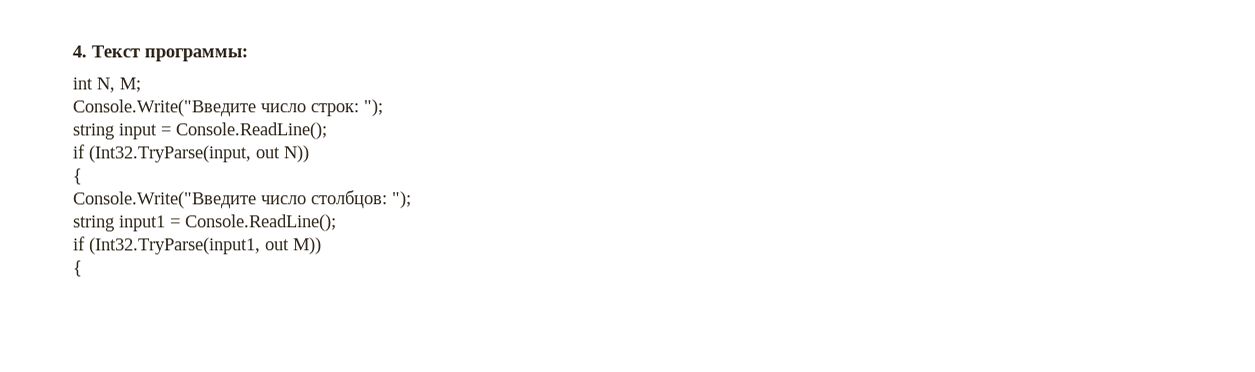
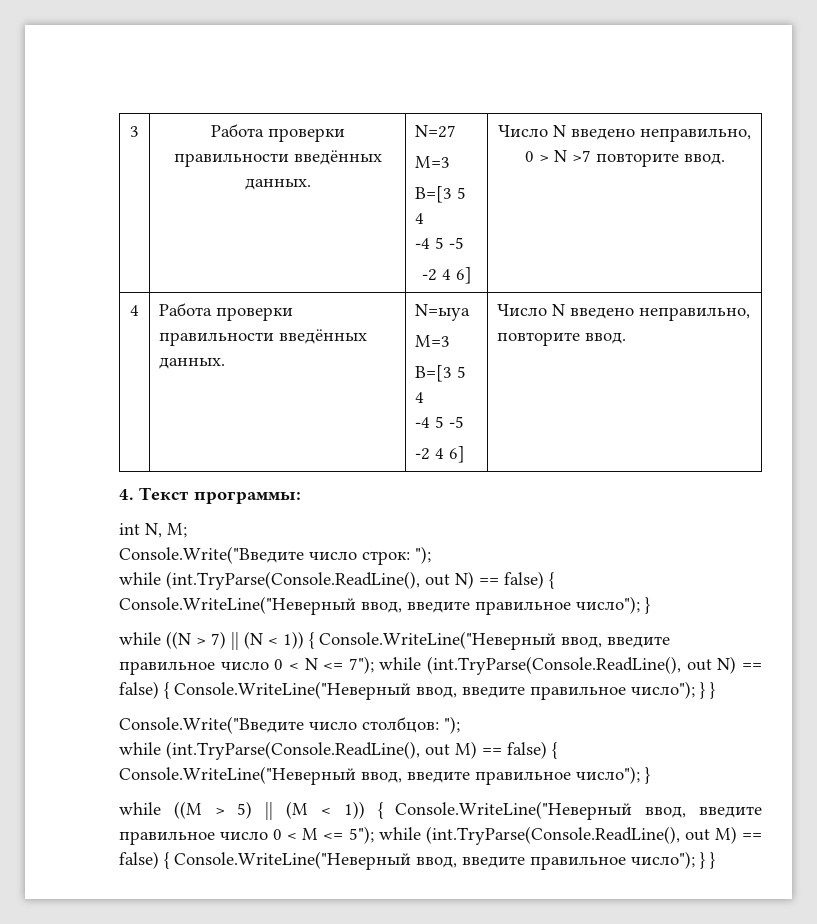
+ 3 | Работа проверки правильности введённых данных. | N=27
+ M=3
+ B=[3 5 4
+ -4 5 -5
+ -2 4 6] | Число N введено неправильно, 0 > N >7 повторите ввод.
+ 4 | Работа проверки правильности введённых данных. | N=ыуа
+ M=3
+ B=[3 5 4
+ -4 5 -5
+ -2 4 6] | Число N введено неправильно, повторите ввод.
  Console.Write("Введите число строк: ");
- string input = Console.ReadLine();
- if (Int32.TryParse(input, out N))
- {
+ while (int.TryParse(Console.ReadLine(), out N) == false) { Console.WriteLine("Неверный ввод, введите правильное число"); }
+ while ((N > 7) || (N < 1)) { Console.WriteLine("Неверный ввод, введите правильное число 0 < N <= 7"); while (int.TryParse(Console.ReadLine(), out N) == false) { Console.WriteLine("Неверный ввод, введите правильное число"); } }
  Console.Write("Введите число столбцов: ");
- string input1 = Console.ReadLine();
- if (Int32.TryParse(input1, out M))
- {
+ while (int.TryParse(Console.ReadLine(), out M) == false) { Console.WriteLine("Неверный ввод, введите правильное число"); }
+ while ((M > 5) || (M < 1)) { Console.WriteLine("Неверный ввод, введите правильное число 0 < M <= 5"); while (int.TryParse(Console.ReadLine(), out M) == false) { Console.WriteLine("Неверный ввод, введите правильное число"); } }

